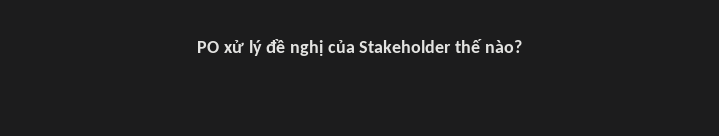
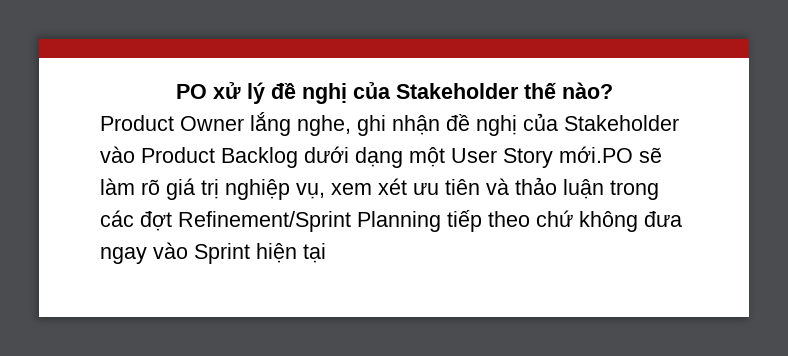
+ Product Owner lắng nghe, ghi nhận đề nghị của Stakeholder vào Product Backlog dưới dạng một User Story mới.PO sẽ làm rõ giá trị nghiệp vụ, xem xét ưu tiên và thảo luận trong các đợt Refinement/Sprint Planning tiếp theo chứ không đưa ngay vào Sprint hiện tại

